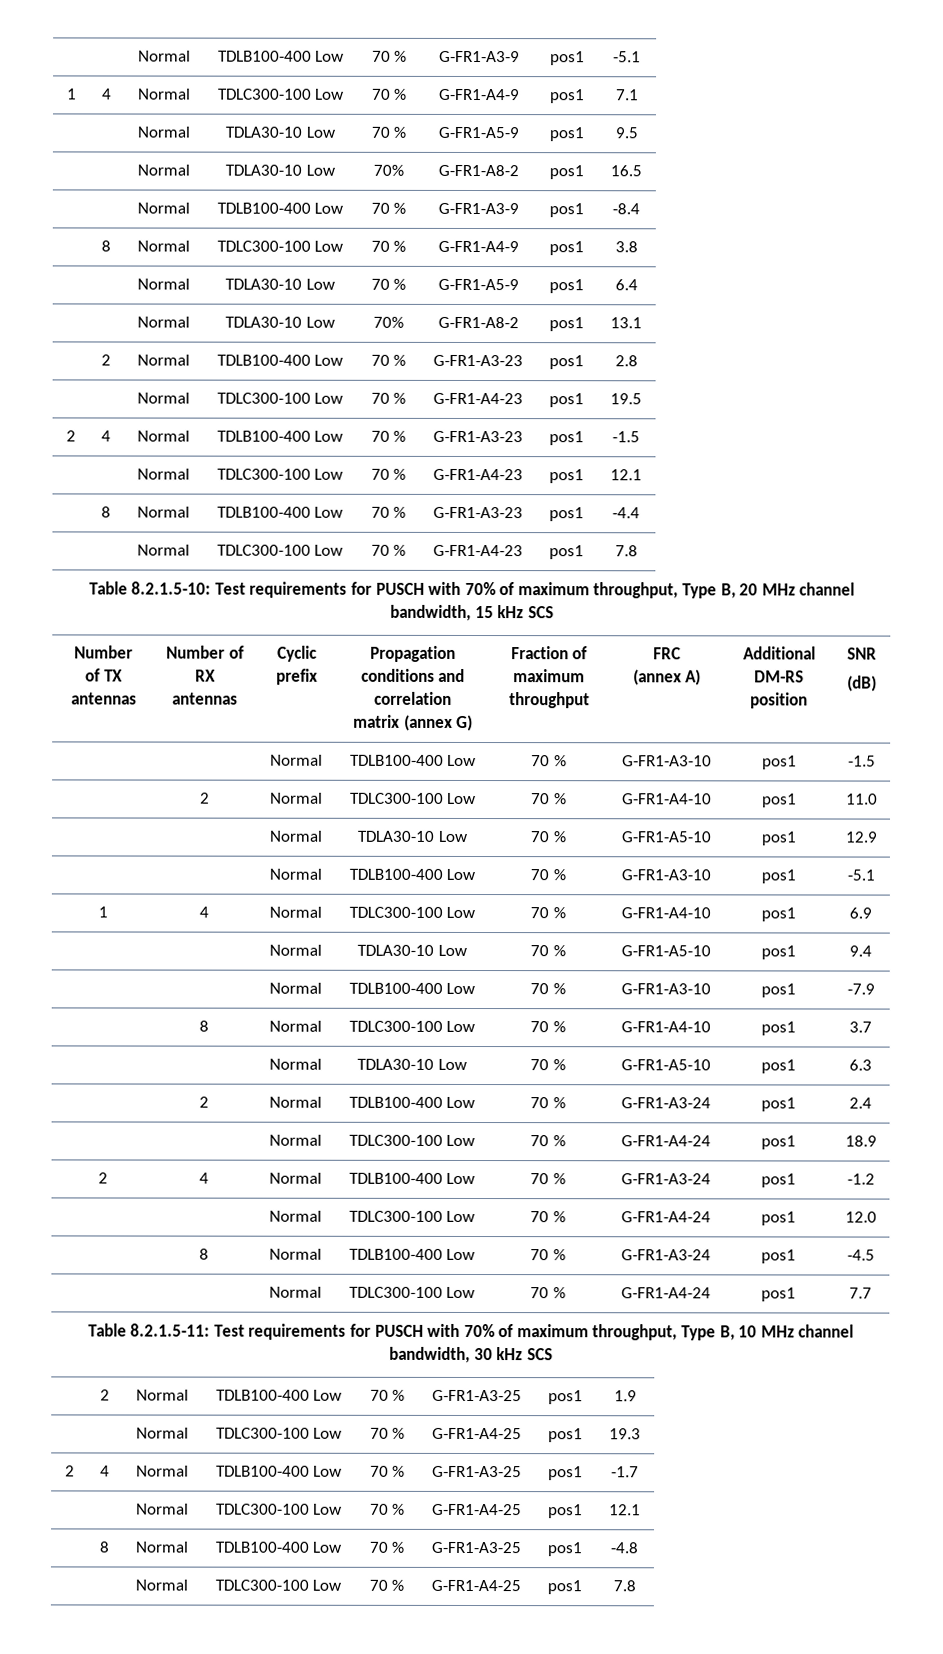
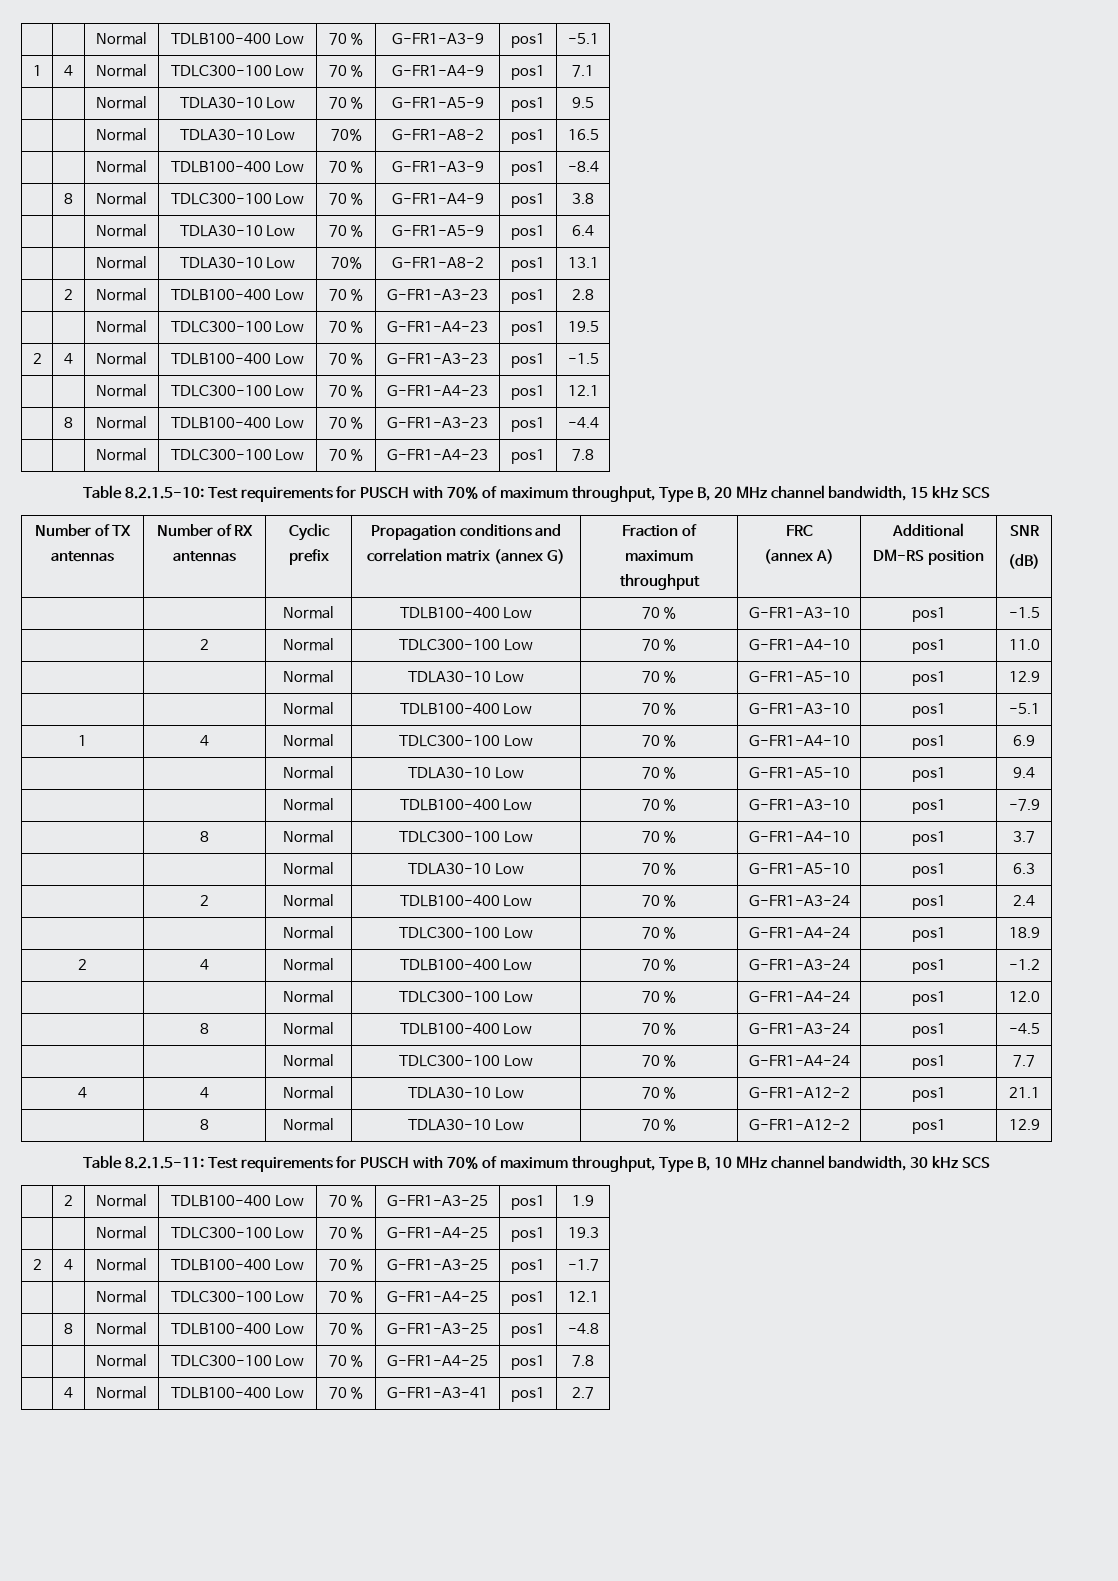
+ 4 | 4 | Normal | TDLA30-10 Low | 70 % | G-FR1-A12-2 | pos1 | 21.1
+ | 8 | Normal | TDLA30-10 Low | 70 % | G-FR1-A12-2 | pos1 | 12.9
+ | 4 | Normal | TDLB100-400 Low | 70 % | G-FR1-A3-41 | pos1 | 2.7

